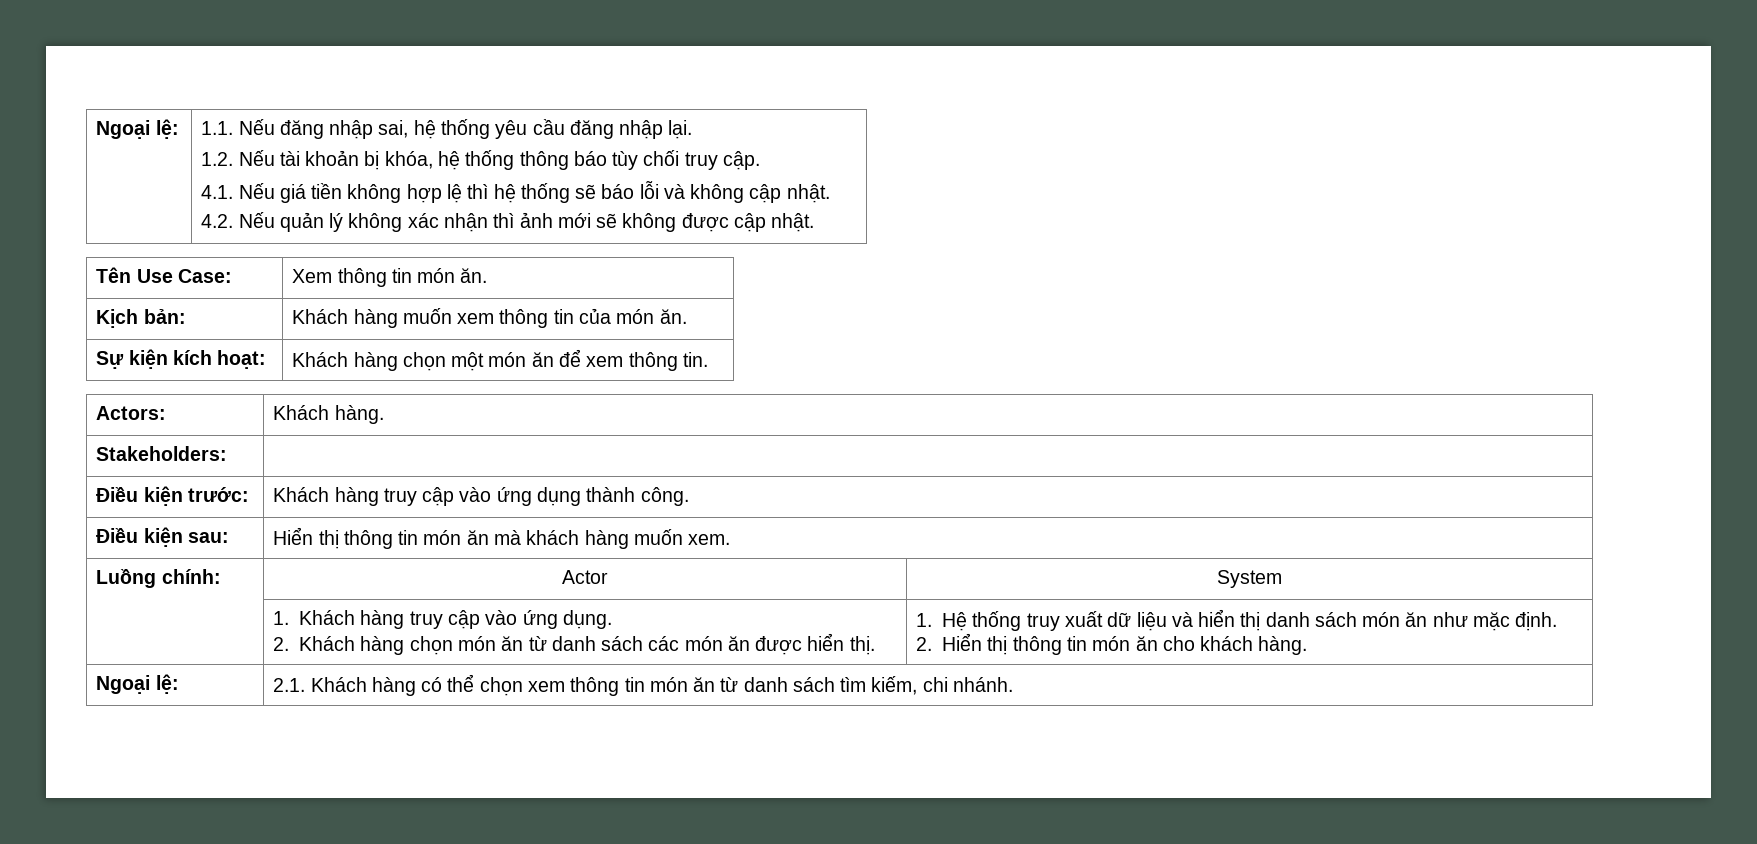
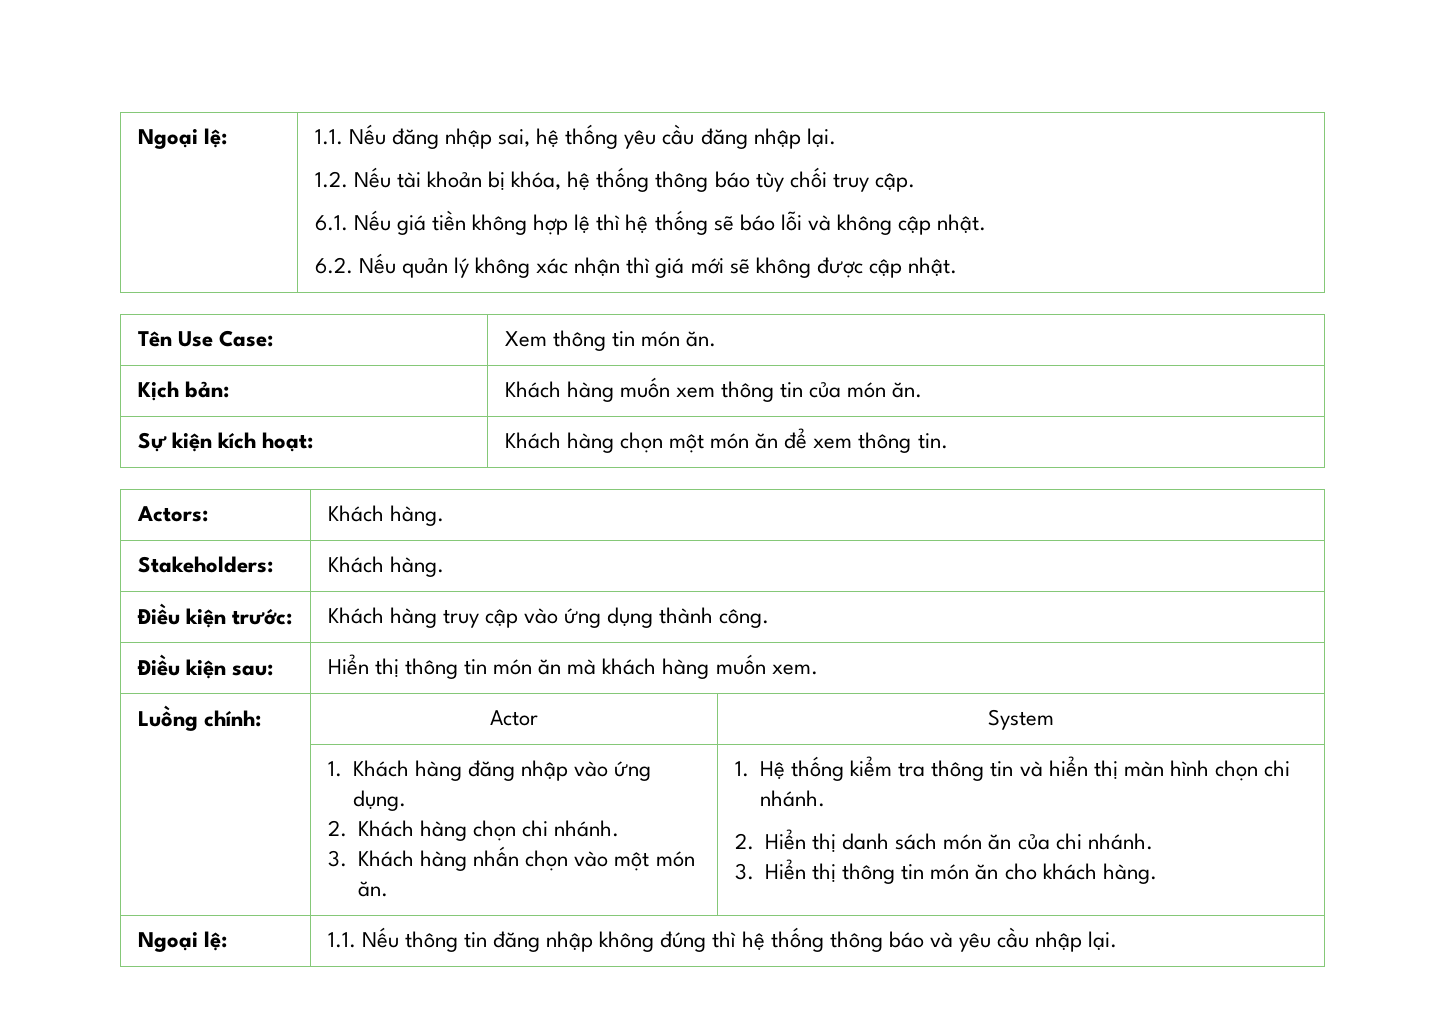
- 4.1. Nếu giá tiền không hợp lệ thì hệ thống sẽ báo lỗi và không cập nhật.
+ 6.1. Nếu giá tiền không hợp lệ thì hệ thống sẽ báo lỗi và không cập nhật.
- 4.2. Nếu quản lý không xác nhận thì ảnh mới sẽ không được cập nhật.
+ 6.2. Nếu quản lý không xác nhận thì giá mới sẽ không được cập nhật.
- Stakeholders: |
+ Stakeholders: | Khách hàng.
- 1. Khách hàng truy cập vào ứng dụng.
+ 1. Khách hàng đăng nhập vào ứng dụng.
- 2. Khách hàng chọn món ăn từ danh sách các món ăn được hiển thị. | 1. Hệ thống truy xuất dữ liệu và hiển thị danh sách món ăn như mặc định.
- 2. Hiển thị thông tin món ăn cho khách hàng.
+ 2. Khách hàng chọn chi nhánh.
+ 3. Khách hàng nhấn chọn vào một món ăn. | 1. Hệ thống kiểm tra thông tin và hiển thị màn hình chọn chi nhánh.
+ 2. Hiển thị danh sách món ăn của chi nhánh.
+ 3. Hiển thị thông tin món ăn cho khách hàng.
- Ngoại lệ: | 2.1. Khách hàng có thể chọn xem thông tin món ăn từ danh sách tìm kiếm, chi nhánh.
+ Ngoại lệ: | 1.1. Nếu thông tin đăng nhập không đúng thì hệ thống thông báo và yêu cầu nhập lại.

